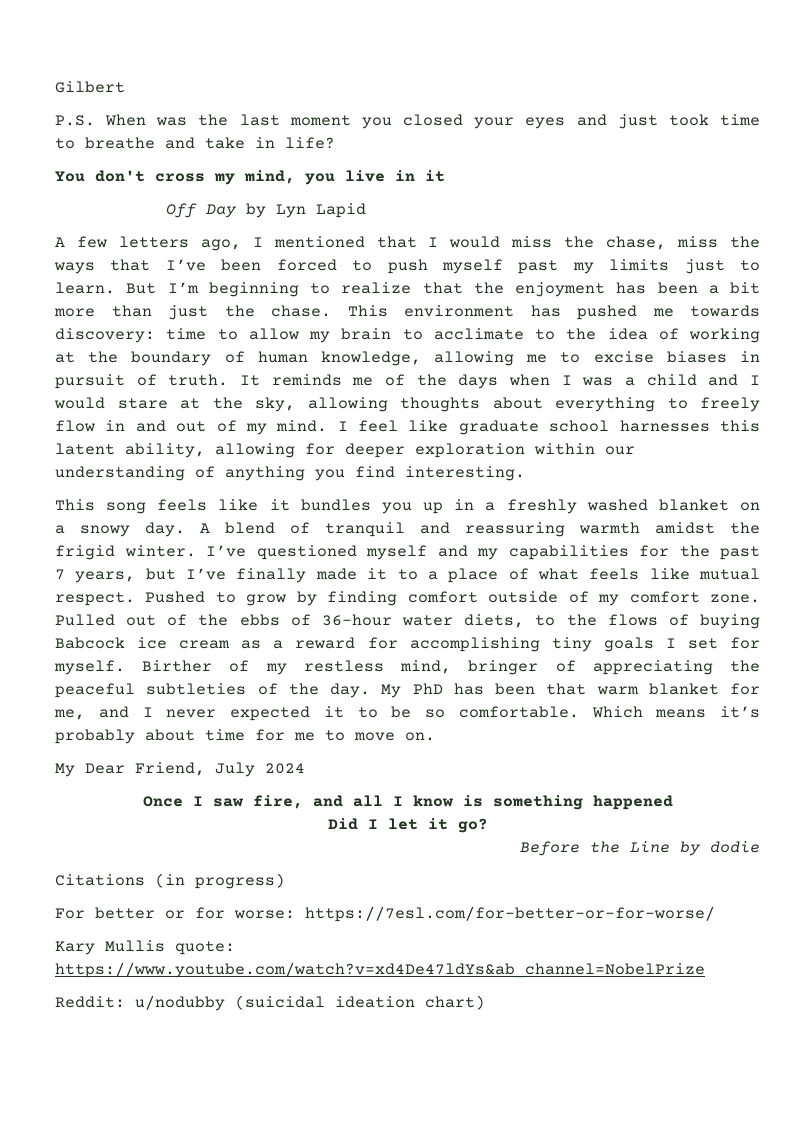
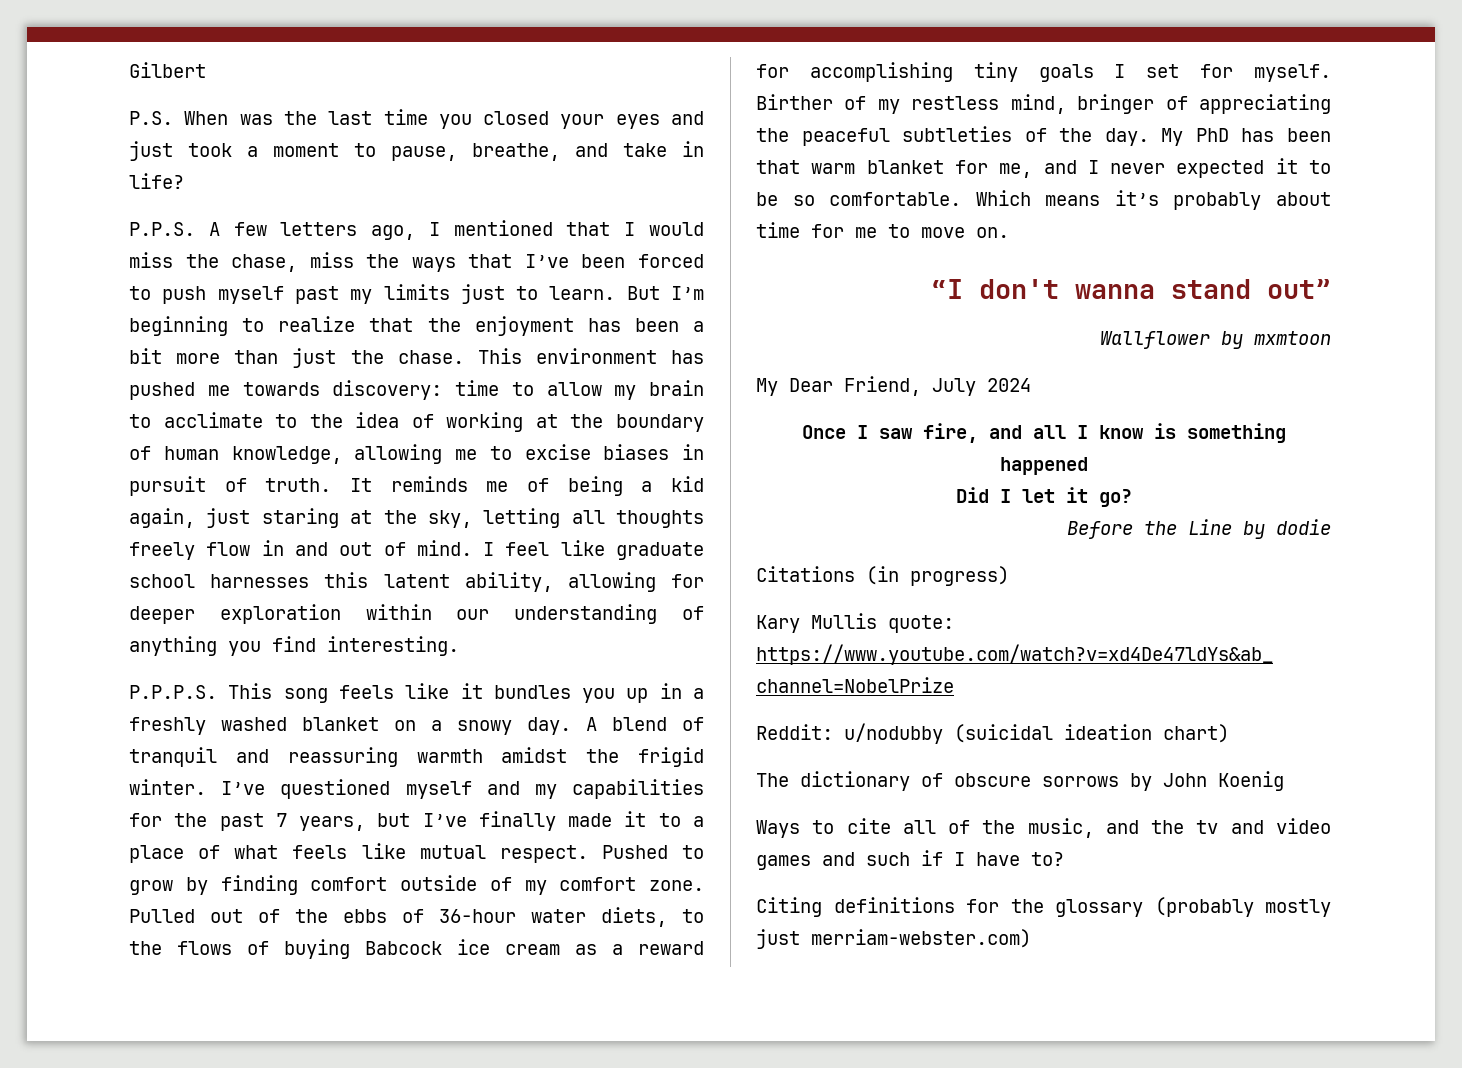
- P.S. When was the last moment you closed your eyes and just took time to breathe and take in life?
+ P.S. When was the last time you closed your eyes and just took a moment to pause, breathe, and take in life?
- You don't cross my mind, you live in it
- Off Day by Lyn Lapid
- A few letters ago, I mentioned that I would miss the chase, miss the ways that I’ve been forced to push myself past my limits just to learn.
+ P.P.S. A few letters ago, I mentioned that I would miss the chase, miss the ways that I’ve been forced to push myself past my limits just to learn.
- It reminds me of the days when I was a child and I would stare at the sky, allowing thoughts about everything to freely flow in and out of my mind.
+ It reminds me of being a kid again, just staring at the sky, letting all thoughts freely flow in and out of mind.
- This song feels like it bundles you up in a freshly washed blanket on a snowy day.
+ P.P.P.S. This song feels like it bundles you up in a freshly washed blanket on a snowy day.
+ “I don't wanna stand out”
+ Wallflower by mxmtoon
- For better or for worse: https://7esl.com/for-better-or-for-worse/
+ The dictionary of obscure sorrows by John Koenig
+ Ways to cite all of the music, and the tv and video games and such if I have to?
+ Citing definitions for the glossary (probably mostly just merriam-webster.com)

